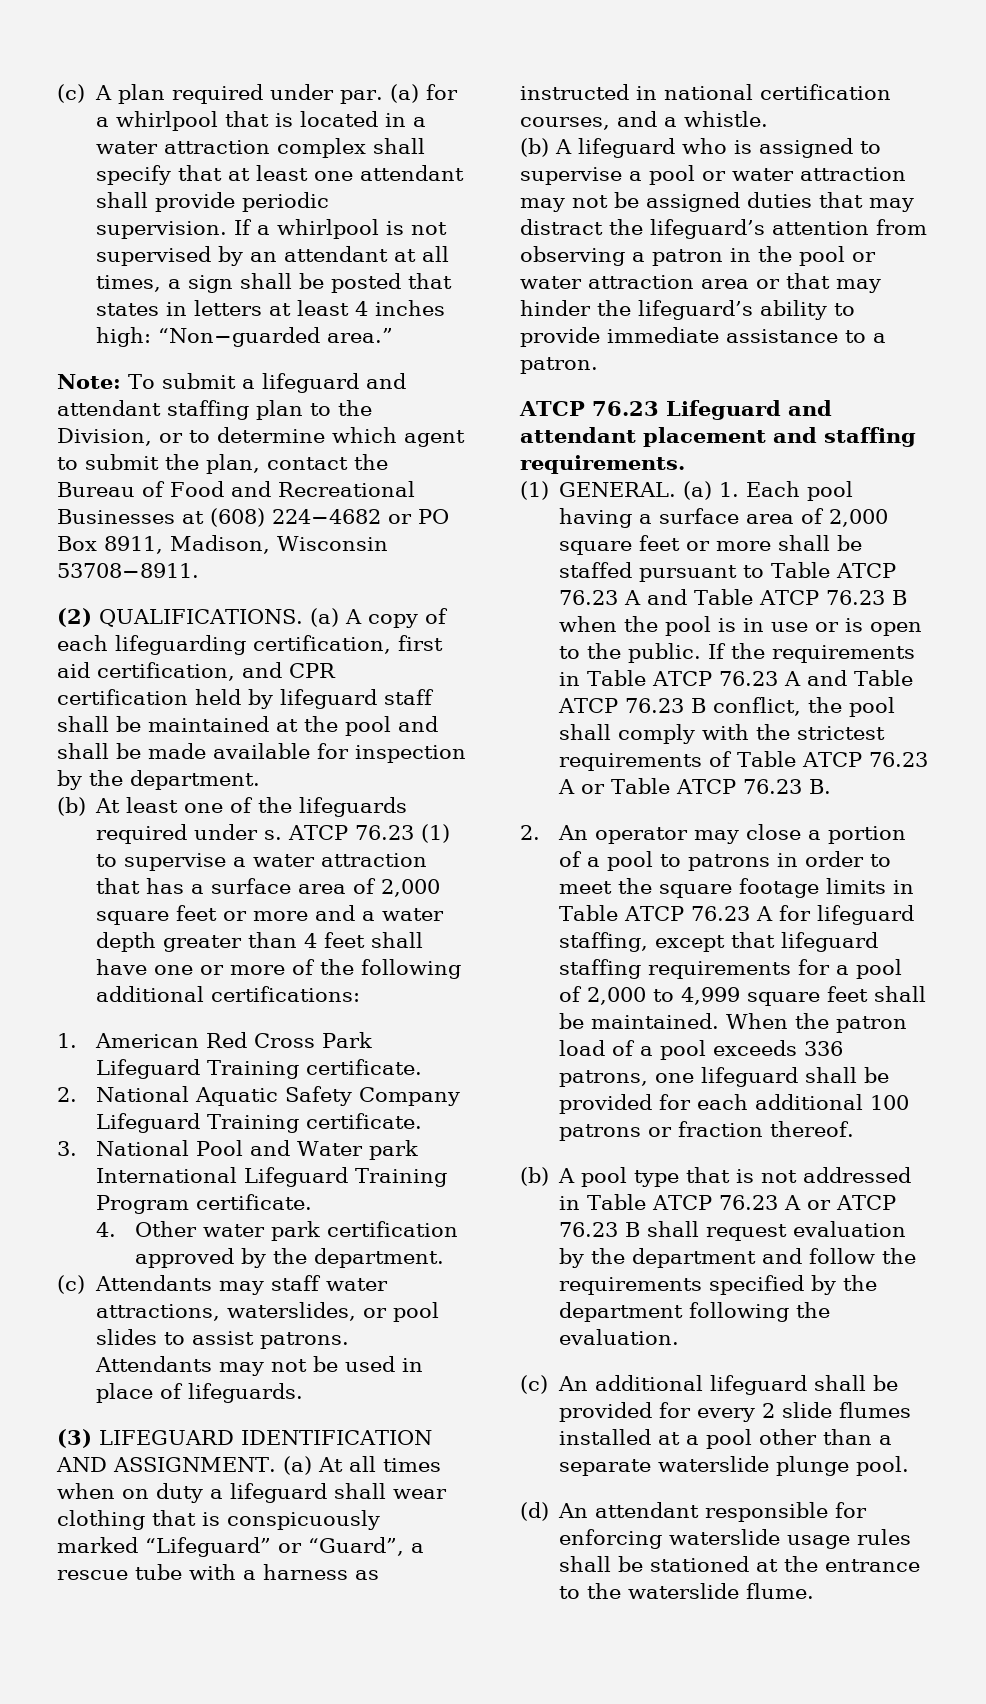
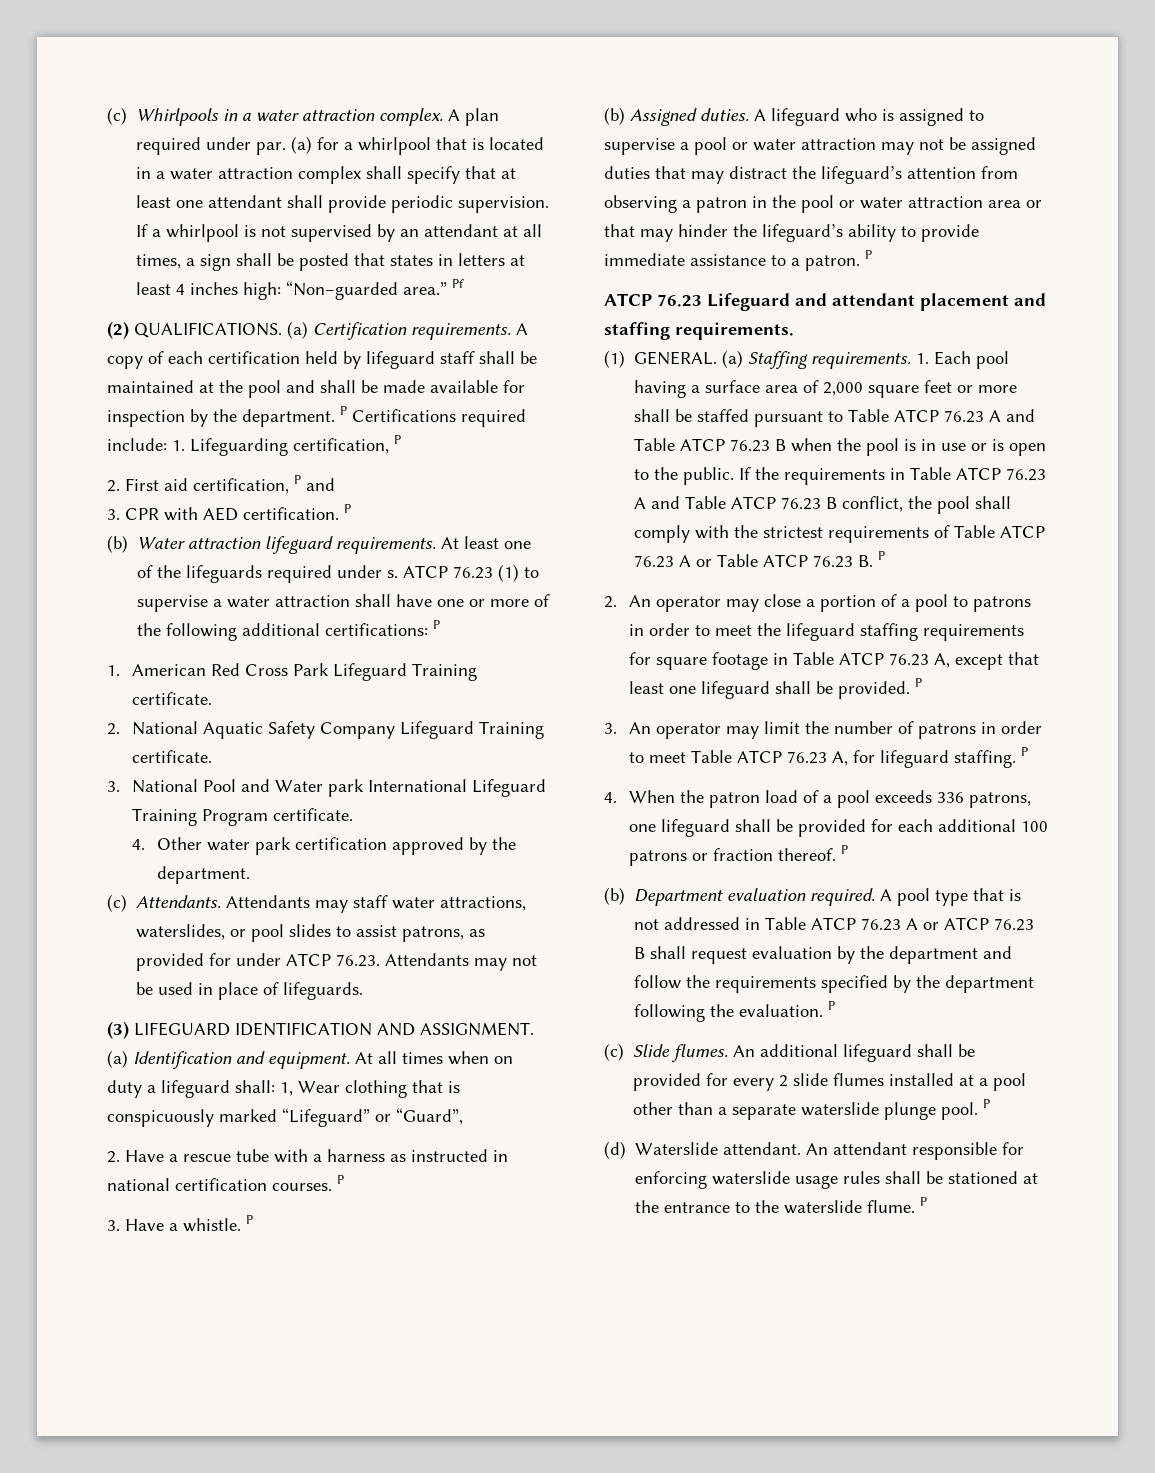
- (c) A plan required under par.
+ (c) Whirlpools in a water attraction complex. A plan required under par.
- If a whirlpool is not supervised by an attendant at all times, a sign shall be posted that states in letters at least 4 inches high: “Non−guarded area.”
- Note: To submit a lifeguard and attendant staffing plan to the Division, or to determine which agent to submit the plan, contact the Bureau of Food and Recreational Businesses at (608) 224−4682 or PO Box 8911, Madison, Wisconsin 53708−8911.
+ If a whirlpool is not supervised by an attendant at all times, a sign shall be posted that states in letters at least 4 inches high: “Non−guarded area.” Pf
- (a) A copy of each lifeguarding certification, first aid certification, and CPR certification held by lifeguard staff shall be maintained at the pool and shall be made available for inspection by the department.
- (b) At least one of the lifeguards required under s.
+ (a) Certification requirements. A copy of each certification held by lifeguard staff shall be maintained at the pool and shall be made available for inspection by the department. P Certifications required include: 1. Lifeguarding certification, P
+ 2. First aid certification, P and
+ 3. CPR with AED certification. P
+ (b) Water attraction lifeguard requirements. At least one of the lifeguards required under s.
- ATCP 76.23 (1) to supervise a water attraction that has a surface area of 2,000 square feet or more and a water depth greater than 4 feet shall have one or more of the following additional certifications:
+ ATCP 76.23 (1) to supervise a water attraction shall have one or more of the following additional certifications: P
- (c) Attendants may staff water attractions, waterslides, or pool slides to assist patrons. Attendants may not be used in place of lifeguards.
+ (c) Attendants. Attendants may staff water attractions, waterslides, or pool slides to assist patrons, as provided for under ATCP 76.23. Attendants may not be used in place of lifeguards.
- (a) At all times when on duty a lifeguard shall wear clothing that is conspicuously marked “Lifeguard” or “Guard”, a rescue tube with a harness as instructed in national certification courses, and a whistle.
- (b) A lifeguard who is assigned to supervise a pool or water attraction may not be assigned duties that may distract the lifeguard’s attention from observing a patron in the pool or water attraction area or that may hinder the lifeguard’s ability to provide immediate assistance to a patron.
+ (a) Identification and equipment. At all times when on duty a lifeguard shall: 1, Wear clothing that is conspicuously marked “Lifeguard” or “Guard”,
+ 2. Have a rescue tube with a harness as instructed in national certification courses. P
+ 3. Have a whistle. P
+ (b) Assigned duties. A lifeguard who is assigned to supervise a pool or water attraction may not be assigned duties that may distract the lifeguard’s attention from observing a patron in the pool or water attraction area or that may hinder the lifeguard’s ability to provide immediate assistance to a patron. P
- (a) 1. Each pool having a surface area of 2,000 square feet or more shall be staffed pursuant to Table ATCP 76.23 A and Table ATCP 76.23 B when the pool is in use or is open to the public.
+ (a) Staffing requirements. 1. Each pool having a surface area of 2,000 square feet or more shall be staffed pursuant to Table ATCP 76.23 A and Table ATCP 76.23 B when the pool is in use or is open to the public.
- If the requirements in Table ATCP 76.23 A and Table ATCP 76.23 B conflict, the pool shall comply with the strictest requirements of Table ATCP 76.23 A or Table ATCP 76.23 B.
+ If the requirements in Table ATCP 76.23 A and Table ATCP 76.23 B conflict, the pool shall comply with the strictest requirements of Table ATCP 76.23 A or Table ATCP 76.23 B. P
- 2. An operator may close a portion of a pool to patrons in order to meet the square footage limits in Table ATCP 76.23 A for lifeguard staffing, except that lifeguard staffing requirements for a pool of 2,000 to 4,999 square feet shall be maintained. When the patron load of a pool exceeds 336 patrons, one lifeguard shall be provided for each additional 100 patrons or fraction thereof.
- (b) A pool type that is not addressed in Table ATCP 76.23 A or ATCP 76.23 B shall request evaluation by the department and follow the requirements specified by the department following the evaluation.
- (c) An additional lifeguard shall be provided for every 2 slide flumes installed at a pool other than a separate waterslide plunge pool.
+ 2. An operator may close a portion of a pool to patrons in order to meet the lifeguard staffing requirements for square footage in Table ATCP 76.23 A, except that least one lifeguard shall be provided. P
+ 3. An operator may limit the number of patrons in order to meet Table ATCP 76.23 A, for lifeguard staffing. P
+ 4. When the patron load of a pool exceeds 336 patrons, one lifeguard shall be provided for each additional 100 patrons or fraction thereof. P
+ (b) Department evaluation required. A pool type that is not addressed in Table ATCP 76.23 A or ATCP 76.23 B shall request evaluation by the department and follow the requirements specified by the department following the evaluation. P
+ (c) Slide flumes. An additional lifeguard shall be provided for every 2 slide flumes installed at a pool other than a separate waterslide plunge pool. P
- (d) An attendant responsible for enforcing waterslide usage rules shall be stationed at the entrance to the waterslide flume.
+ (d) Waterslide attendant. An attendant responsible for enforcing waterslide usage rules shall be stationed at the entrance to the waterslide flume. P

